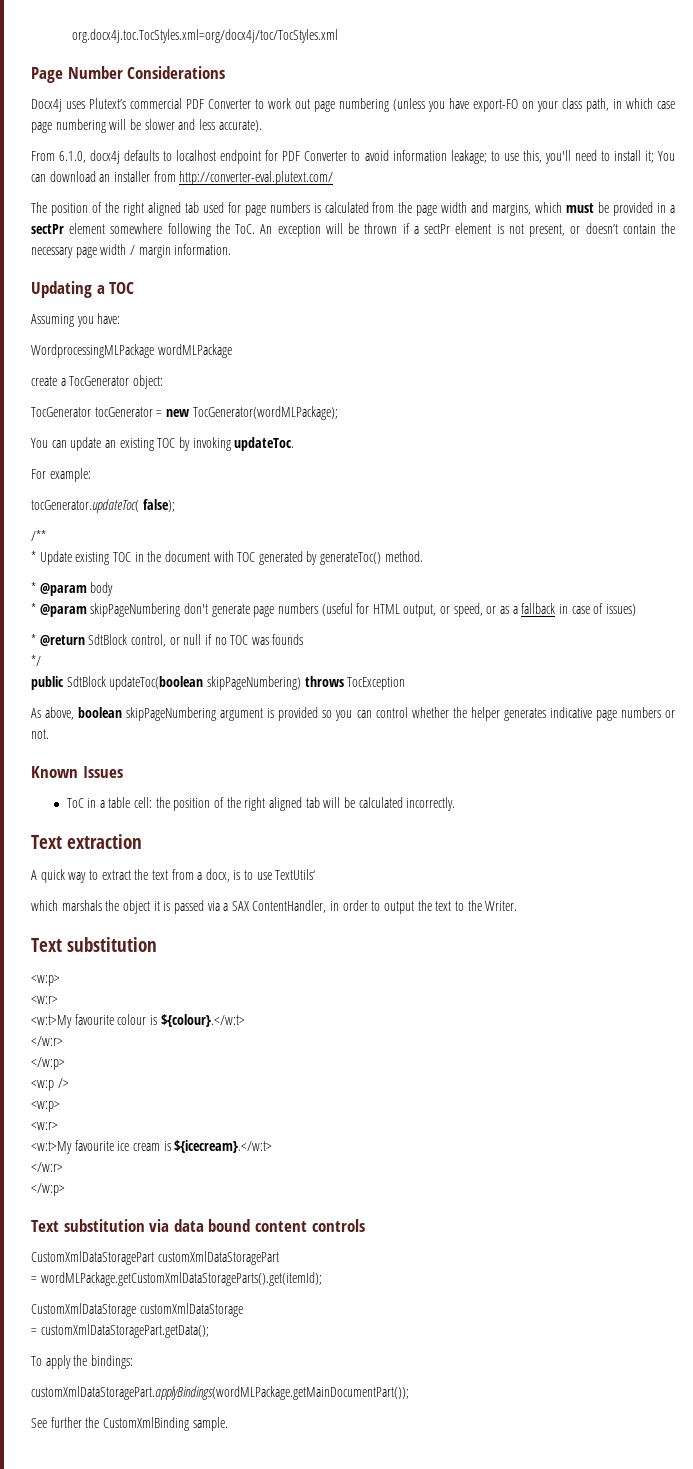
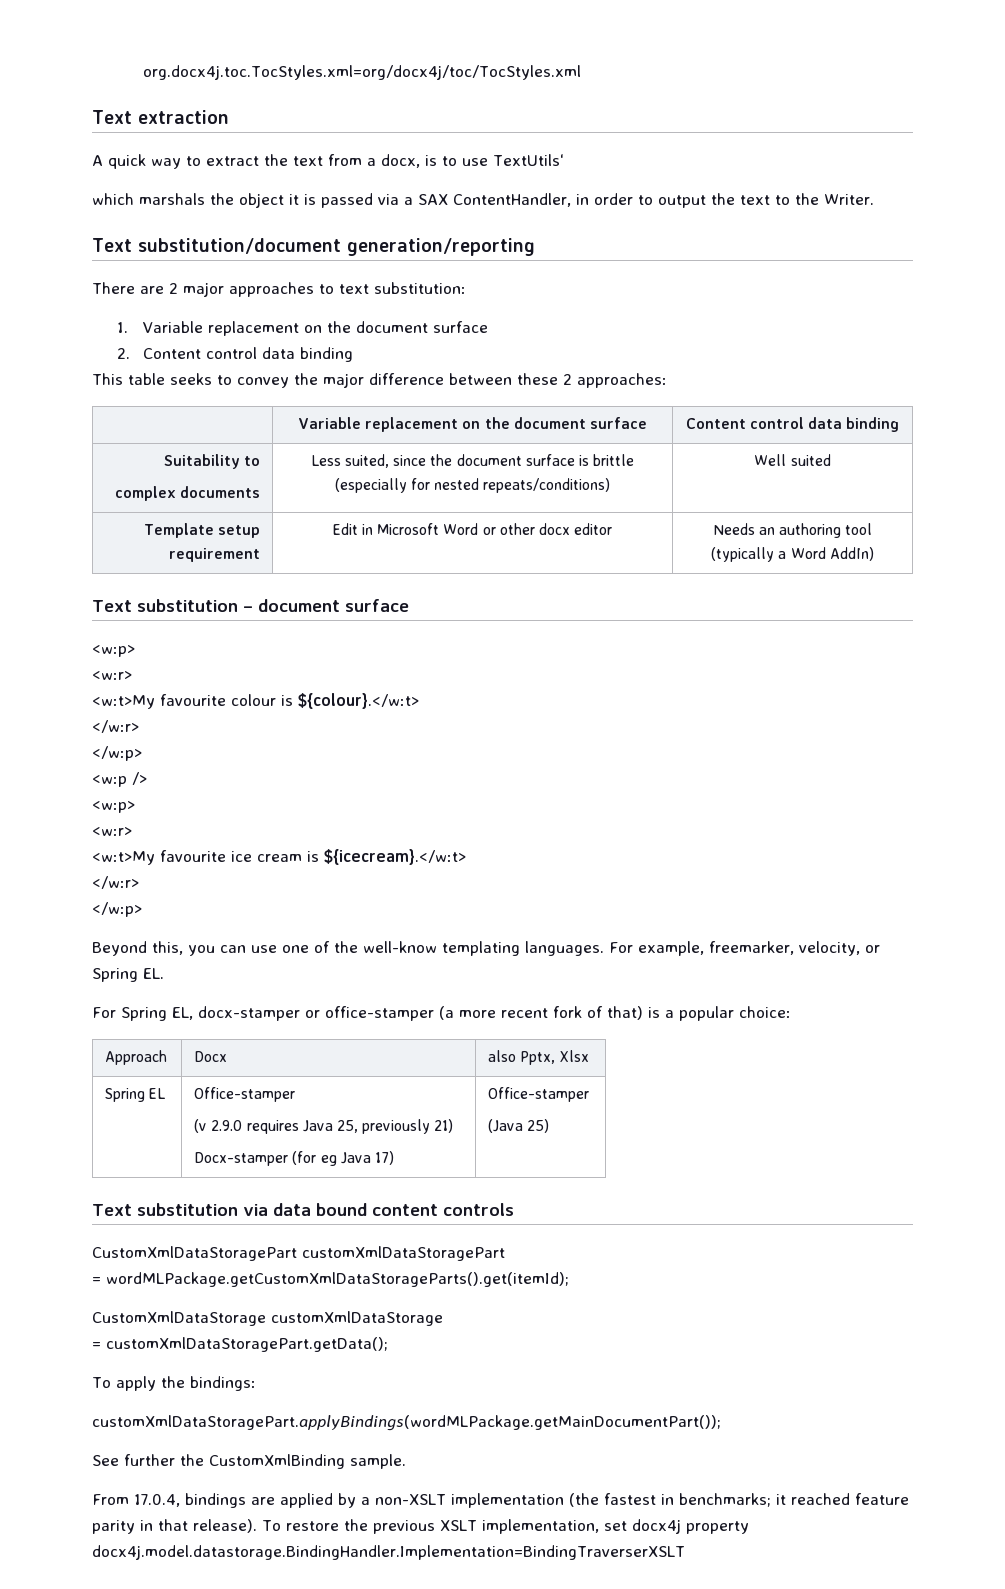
- Page Number Considerations
- Docx4j uses Plutext’s commercial PDF Converter to work out page numbering (unless you have export-FO on your class path, in which case page numbering will be slower and less accurate).
- From 6.1.0, docx4j defaults to localhost endpoint for PDF Converter to avoid information leakage; to use this, you'll need to install it; You can download an installer from http://converter-eval.plutext.com/
- The position of the right aligned tab used for page numbers is calculated from the page width and margins, which must be provided in a sectPr element somewhere following the ToC. An exception will be thrown if a sectPr element is not present, or doesn’t contain the necessary page width / margin information.
- Updating a TOC
- Assuming you have:
- WordprocessingMLPackage wordMLPackage
- create a TocGenerator object:
- TocGenerator tocGenerator = new TocGenerator(wordMLPackage);
- You can update an existing TOC by invoking updateToc.
- For example:
- tocGenerator.updateToc( false);
- /**
- * Update existing TOC in the document with TOC generated by generateToc() method.
- * @param body
- * @param skipPageNumbering don't generate page numbers (useful for HTML output, or speed, or as a fallback in case of issues)
- * @return SdtBlock control, or null if no TOC was founds
- */
- public SdtBlock updateToc(boolean skipPageNumbering) throws TocException
- As above, boolean skipPageNumbering argument is provided so you can control whether the helper generates indicative page numbers or not.
- Known Issues
- ToC in a table cell: the position of the right aligned tab will be calculated incorrectly.
  which marshals the object it is passed via a SAX ContentHandler, in order to output the text to the Writer.
- Text substitution
+ Text substitution/document generation/reporting
+ There are 2 major approaches to text substitution:
+ 1. Variable replacement on the document surface
+ 2. Content control data binding
+ This table seeks to convey the major difference between these 2 approaches:
+ | Variable replacement on the document surface | Content control data binding
+ Suitability to
+ complex documents | Less suited, since the document surface is brittle (especially for nested repeats/conditions) | Well suited
+ Template setup requirement | Edit in Microsoft Word or other docx editor | Needs an authoring tool (typically a Word AddIn)
+ Text substitution – document surface
+ Beyond this, you can use one of the well-know templating languages. For example, freemarker, velocity, or Spring EL.
+ For Spring EL, docx-stamper or office-stamper (a more recent fork of that) is a popular choice:
+ Approach | Docx | also Pptx, Xlsx
+ Spring EL | Office-stamper
+ (v 2.9.0 requires Java 25, previously 21)
+ Docx-stamper (for eg Java 17) | Office-stamper
+ (Java 25)
+ From 17.0.4, bindings are applied by a non-XSLT implementation (the fastest in benchmarks; it reached feature parity in that release). To restore the previous XSLT implementation, set docx4j property docx4j.model.datastorage.BindingHandler.Implementation=BindingTraverserXSLT

